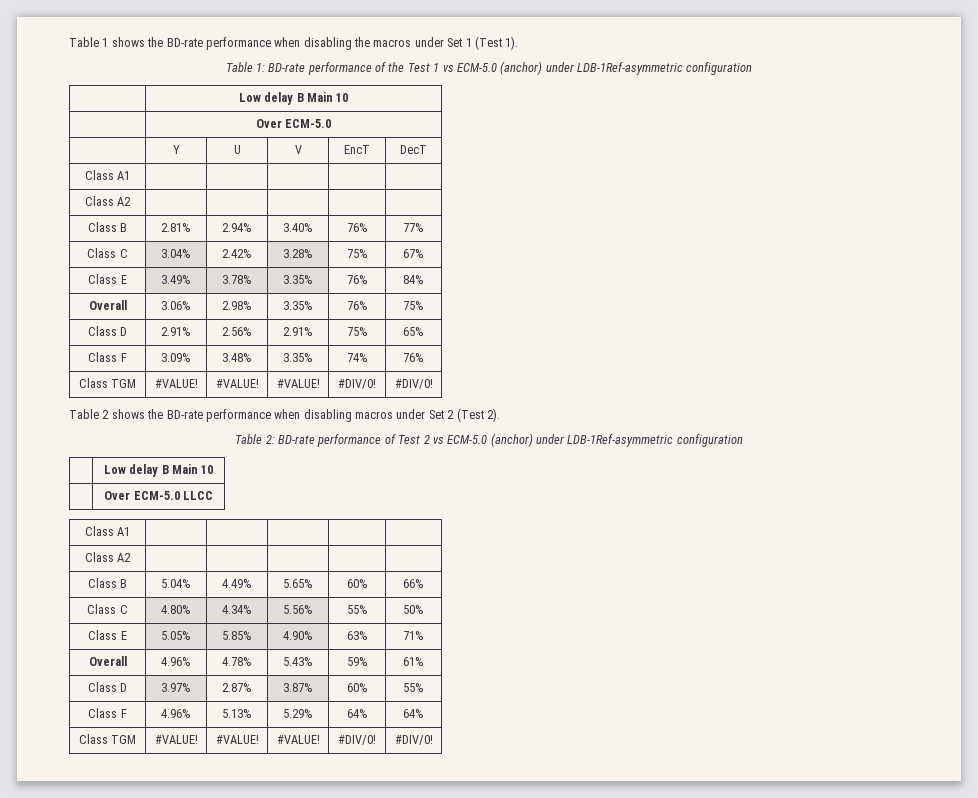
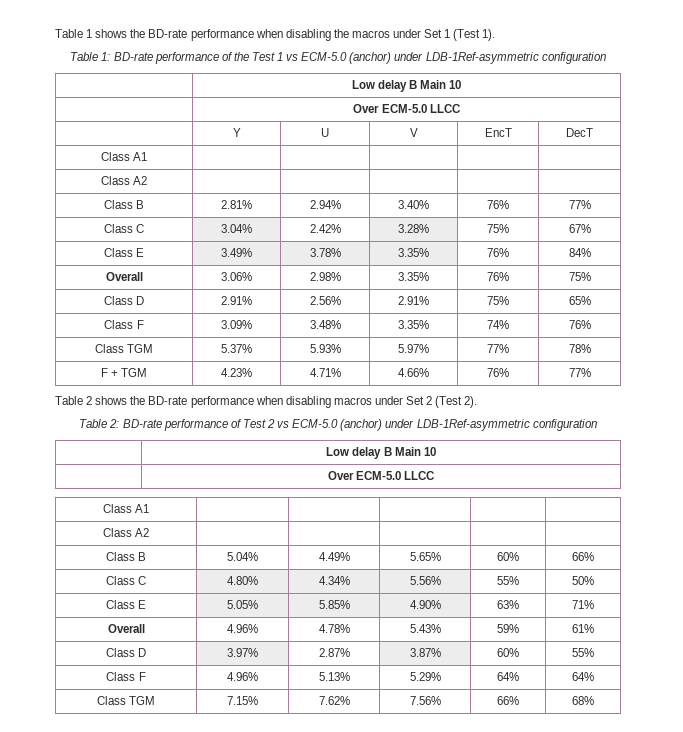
  Table 1: BD-rate performance of the Test 1 vs ECM-5.0 (anchor) under LDB-1Ref-asymmetric configuration
  | Low delay B Main 10
- | Over ECM-5.0
+ | Over ECM-5.0 LLCC
  Class F | 3.09% | 3.48% | 3.35% | 74% | 76%
- Class TGM | #VALUE! | #VALUE! | #VALUE! | #DIV/0! | #DIV/0!
+ Class TGM | 5.37% | 5.93% | 5.97% | 77% | 78%
+ F + TGM | 4.23% | 4.71% | 4.66% | 76% | 77%
  Class F | 4.96% | 5.13% | 5.29% | 64% | 64%
- Class TGM | #VALUE! | #VALUE! | #VALUE! | #DIV/0! | #DIV/0!
+ Class TGM | 7.15% | 7.62% | 7.56% | 66% | 68%

